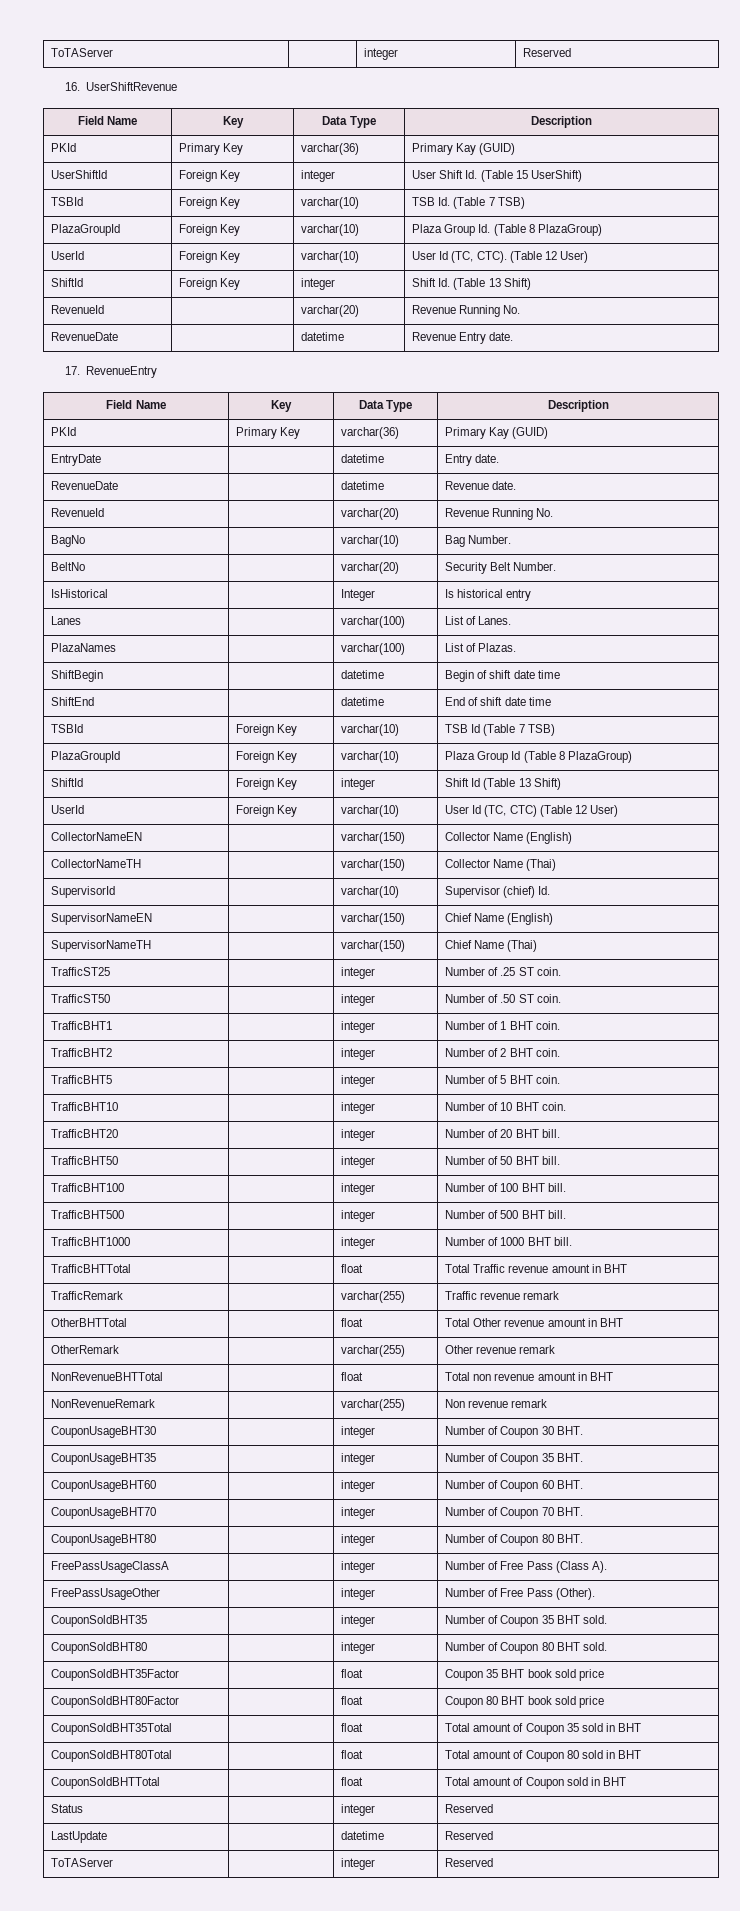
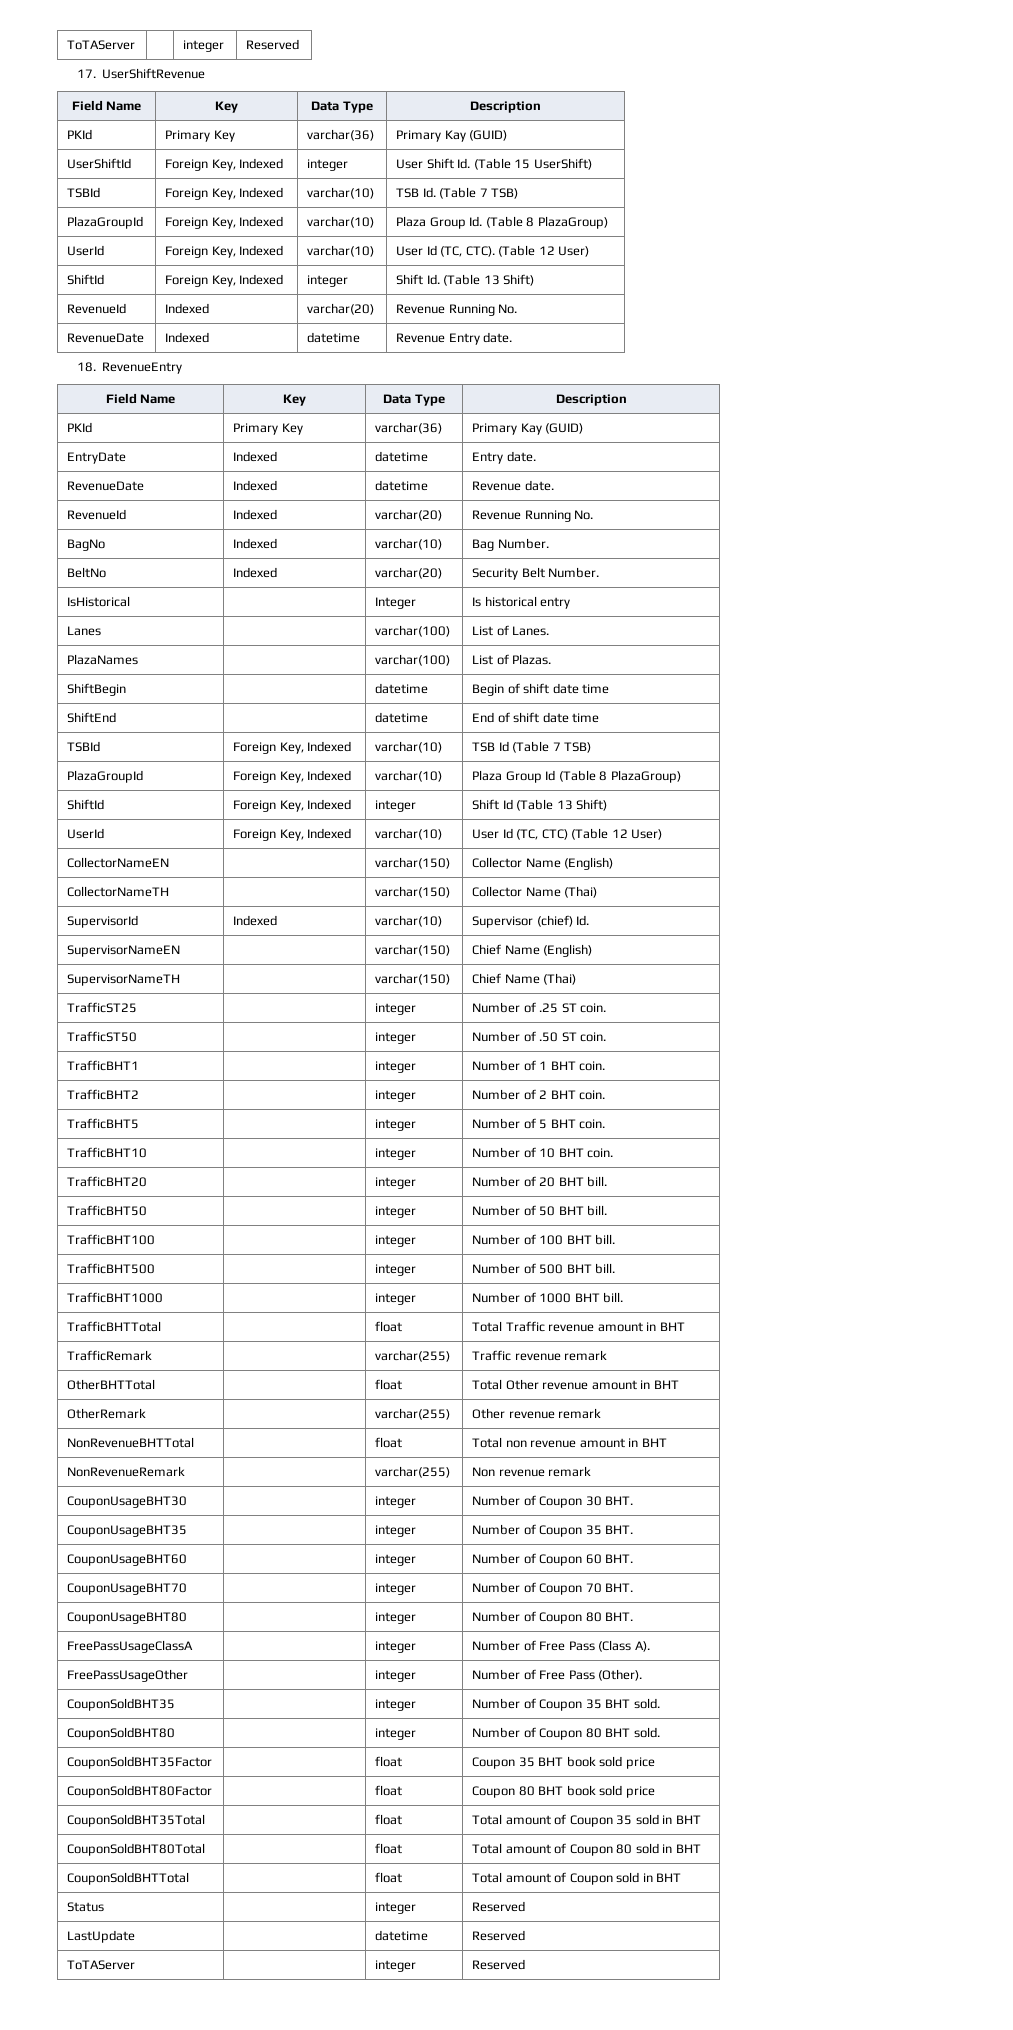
- 16. UserShiftRevenue
+ 17. UserShiftRevenue
- UserShiftId | Foreign Key | integer | User Shift Id. (Table 15 UserShift)
+ UserShiftId | Foreign Key, Indexed | integer | User Shift Id. (Table 15 UserShift)
- TSBId | Foreign Key | varchar(10) | TSB Id. (Table 7 TSB)
+ TSBId | Foreign Key, Indexed | varchar(10) | TSB Id. (Table 7 TSB)
- PlazaGroupId | Foreign Key | varchar(10) | Plaza Group Id. (Table 8 PlazaGroup)
+ PlazaGroupId | Foreign Key, Indexed | varchar(10) | Plaza Group Id. (Table 8 PlazaGroup)
- UserId | Foreign Key | varchar(10) | User Id (TC, CTC). (Table 12 User)
+ UserId | Foreign Key, Indexed | varchar(10) | User Id (TC, CTC). (Table 12 User)
- ShiftId | Foreign Key | integer | Shift Id. (Table 13 Shift)
- RevenueId | | varchar(20) | Revenue Running No.
+ ShiftId | Foreign Key, Indexed | integer | Shift Id. (Table 13 Shift)
+ RevenueId | Indexed | varchar(20) | Revenue Running No.
- RevenueDate | | datetime | Revenue Entry date.
+ RevenueDate | Indexed | datetime | Revenue Entry date.
- 17. RevenueEntry
+ 18. RevenueEntry
- EntryDate | | datetime | Entry date.
+ EntryDate | Indexed | datetime | Entry date.
- RevenueDate | | datetime | Revenue date.
- RevenueId | | varchar(20) | Revenue Running No.
+ RevenueDate | Indexed | datetime | Revenue date.
+ RevenueId | Indexed | varchar(20) | Revenue Running No.
- BagNo | | varchar(10) | Bag Number.
+ BagNo | Indexed | varchar(10) | Bag Number.
- BeltNo | | varchar(20) | Security Belt Number.
+ BeltNo | Indexed | varchar(20) | Security Belt Number.
- TSBId | Foreign Key | varchar(10) | TSB Id (Table 7 TSB)
+ TSBId | Foreign Key, Indexed | varchar(10) | TSB Id (Table 7 TSB)
- PlazaGroupId | Foreign Key | varchar(10) | Plaza Group Id (Table 8 PlazaGroup)
+ PlazaGroupId | Foreign Key, Indexed | varchar(10) | Plaza Group Id (Table 8 PlazaGroup)
- ShiftId | Foreign Key | integer | Shift Id (Table 13 Shift)
+ ShiftId | Foreign Key, Indexed | integer | Shift Id (Table 13 Shift)
- UserId | Foreign Key | varchar(10) | User Id (TC, CTC) (Table 12 User)
+ UserId | Foreign Key, Indexed | varchar(10) | User Id (TC, CTC) (Table 12 User)
- SupervisorId | | varchar(10) | Supervisor (chief) Id.
+ SupervisorId | Indexed | varchar(10) | Supervisor (chief) Id.

